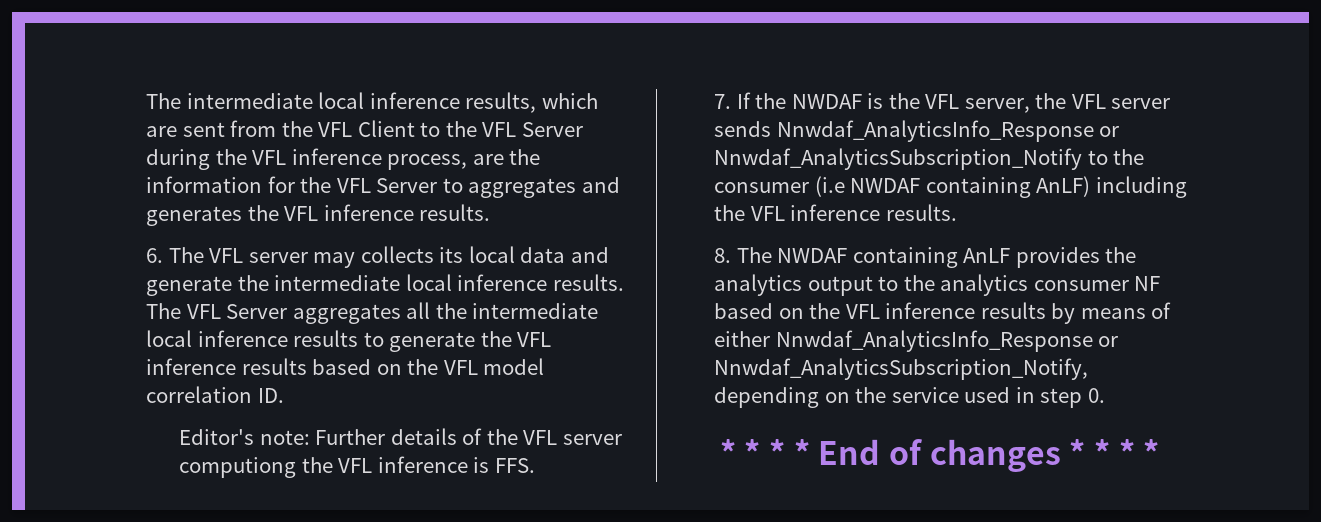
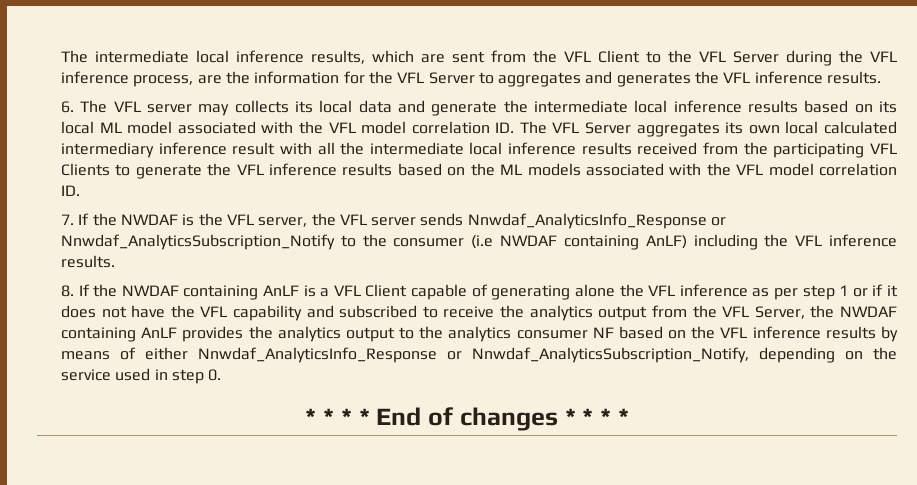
- 6. The VFL server may collects its local data and generate the intermediate local inference results. The VFL Server aggregates all the intermediate local inference results to generate the VFL inference results based on the VFL model correlation ID.
- Editor's note: Further details of the VFL server computiong the VFL inference is FFS.
+ 6. The VFL server may collects its local data and generate the intermediate local inference results based on its local ML model associated with the VFL model correlation ID. The VFL Server aggregates its own local calculated intermediary inference result with all the intermediate local inference results received from the participating VFL Clients to generate the VFL inference results based on the ML models associated with the VFL model correlation ID.
- 8. The NWDAF containing AnLF provides the analytics output to the analytics consumer NF based on the VFL inference results by means of either Nnwdaf_AnalyticsInfo_Response or Nnwdaf_AnalyticsSubscription_Notify, depending on the service used in step 0.
+ 8. If the NWDAF containing AnLF is a VFL Client capable of generating alone the VFL inference as per step 1 or if it does not have the VFL capability and subscribed to receive the analytics output from the VFL Server, the NWDAF containing AnLF provides the analytics output to the analytics consumer NF based on the VFL inference results by means of either Nnwdaf_AnalyticsInfo_Response or Nnwdaf_AnalyticsSubscription_Notify, depending on the service used in step 0.

